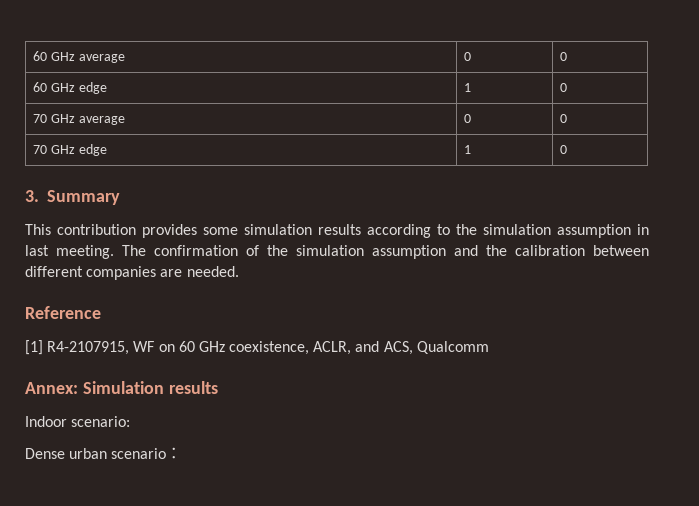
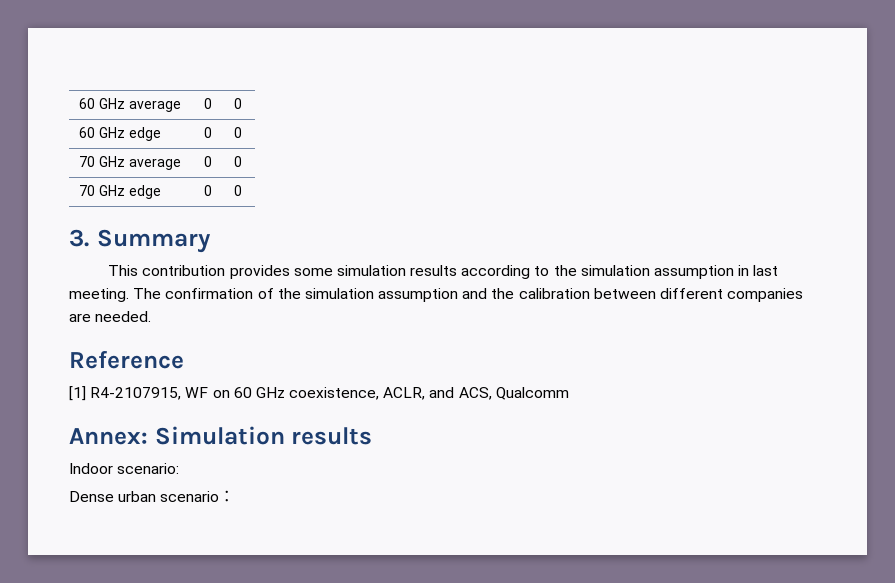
- 60 GHz edge | 1 | 0
+ 60 GHz edge | 0 | 0
- 70 GHz edge | 1 | 0
+ 70 GHz edge | 0 | 0

